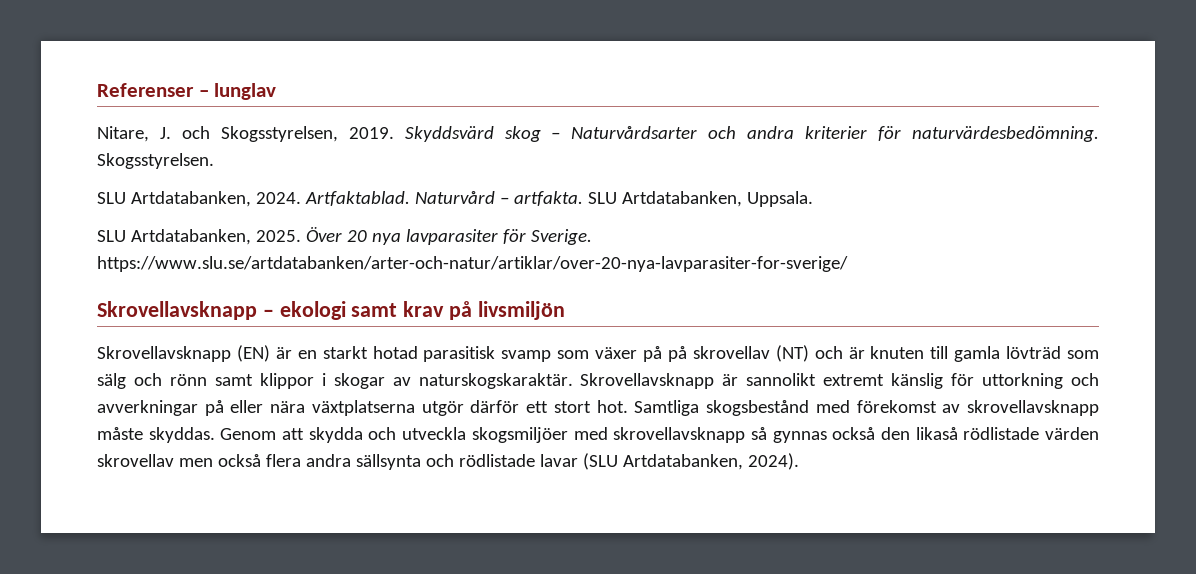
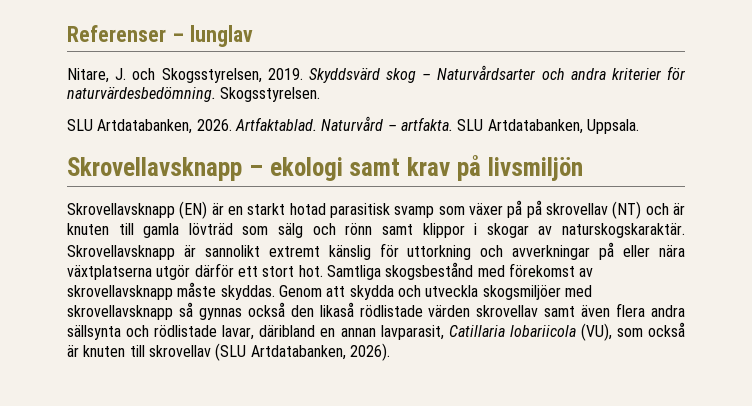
- SLU Artdatabanken, 2024.
+ SLU Artdatabanken, 2026.
- SLU Artdatabanken, 2025. Över 20 nya lavparasiter för Sverige. https://www.slu.se/artdatabanken/arter-och-natur/artiklar/over-20-nya-lavparasiter-for-sverige/
- Genom att skydda och utveckla skogsmiljöer med skrovellavsknapp så gynnas också den likaså rödlistade värden skrovellav men också flera andra sällsynta och rödlistade lavar (SLU Artdatabanken, 2024).
+ Genom att skydda och utveckla skogsmiljöer med skrovellavsknapp så gynnas också den likaså rödlistade värden skrovellav samt även flera andra sällsynta och rödlistade lavar, däribland en annan lavparasit, Catillaria lobariicola (VU), som också är knuten till skrovellav (SLU Artdatabanken, 2026).

